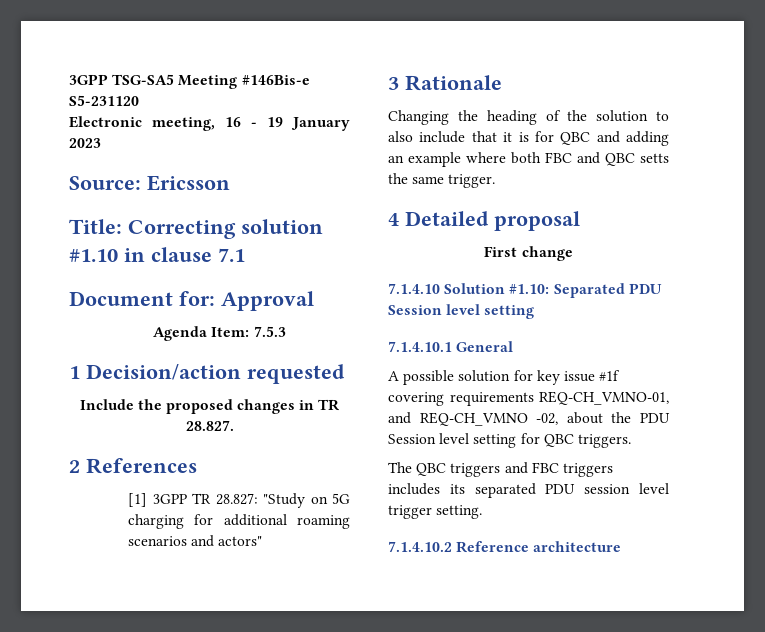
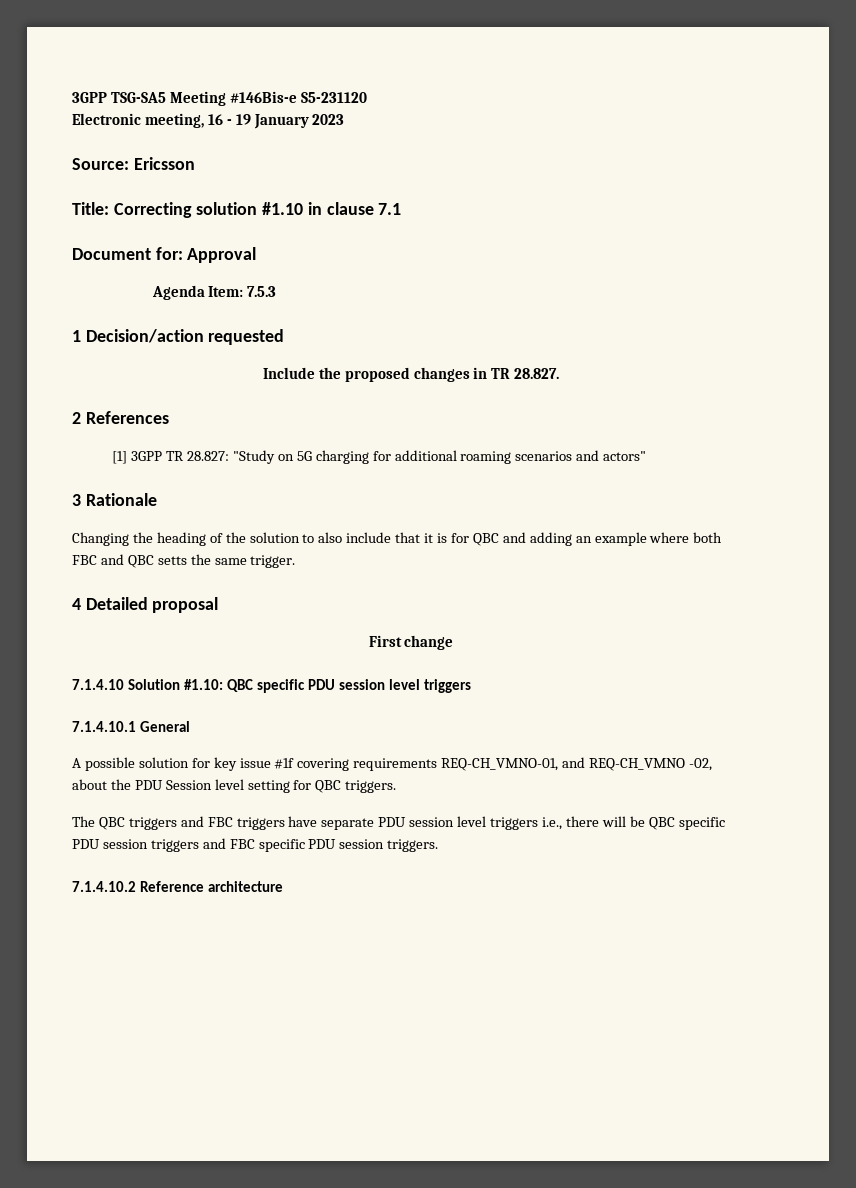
- 7.1.4.10 Solution #1.10: Separated PDU Session level setting
+ 7.1.4.10 Solution #1.10: QBC specific PDU session level triggers
- The QBC triggers and FBC triggers includes its separated PDU session level trigger setting.
+ The QBC triggers and FBC triggers have separate PDU session level triggers i.e., there will be QBC specific PDU session triggers and FBC specific PDU session triggers.

